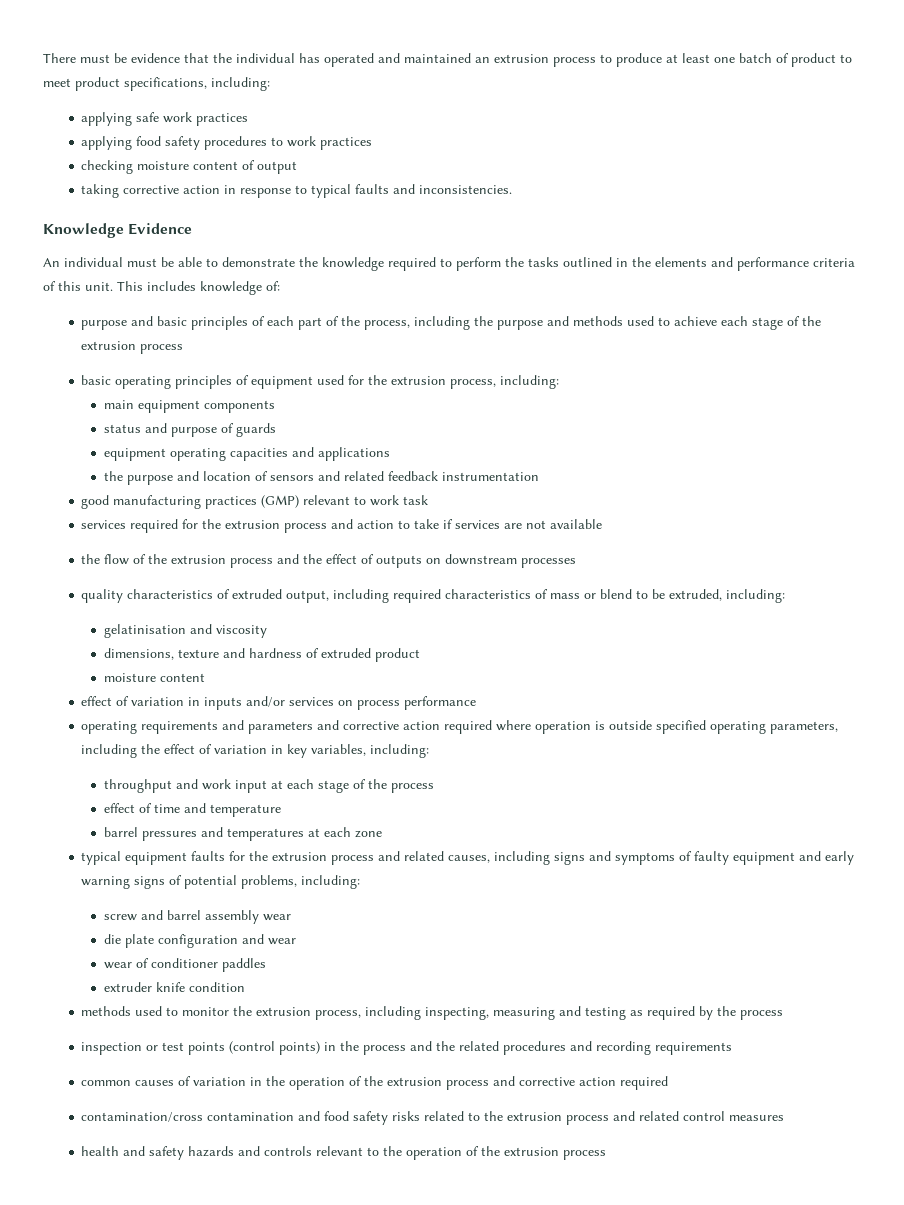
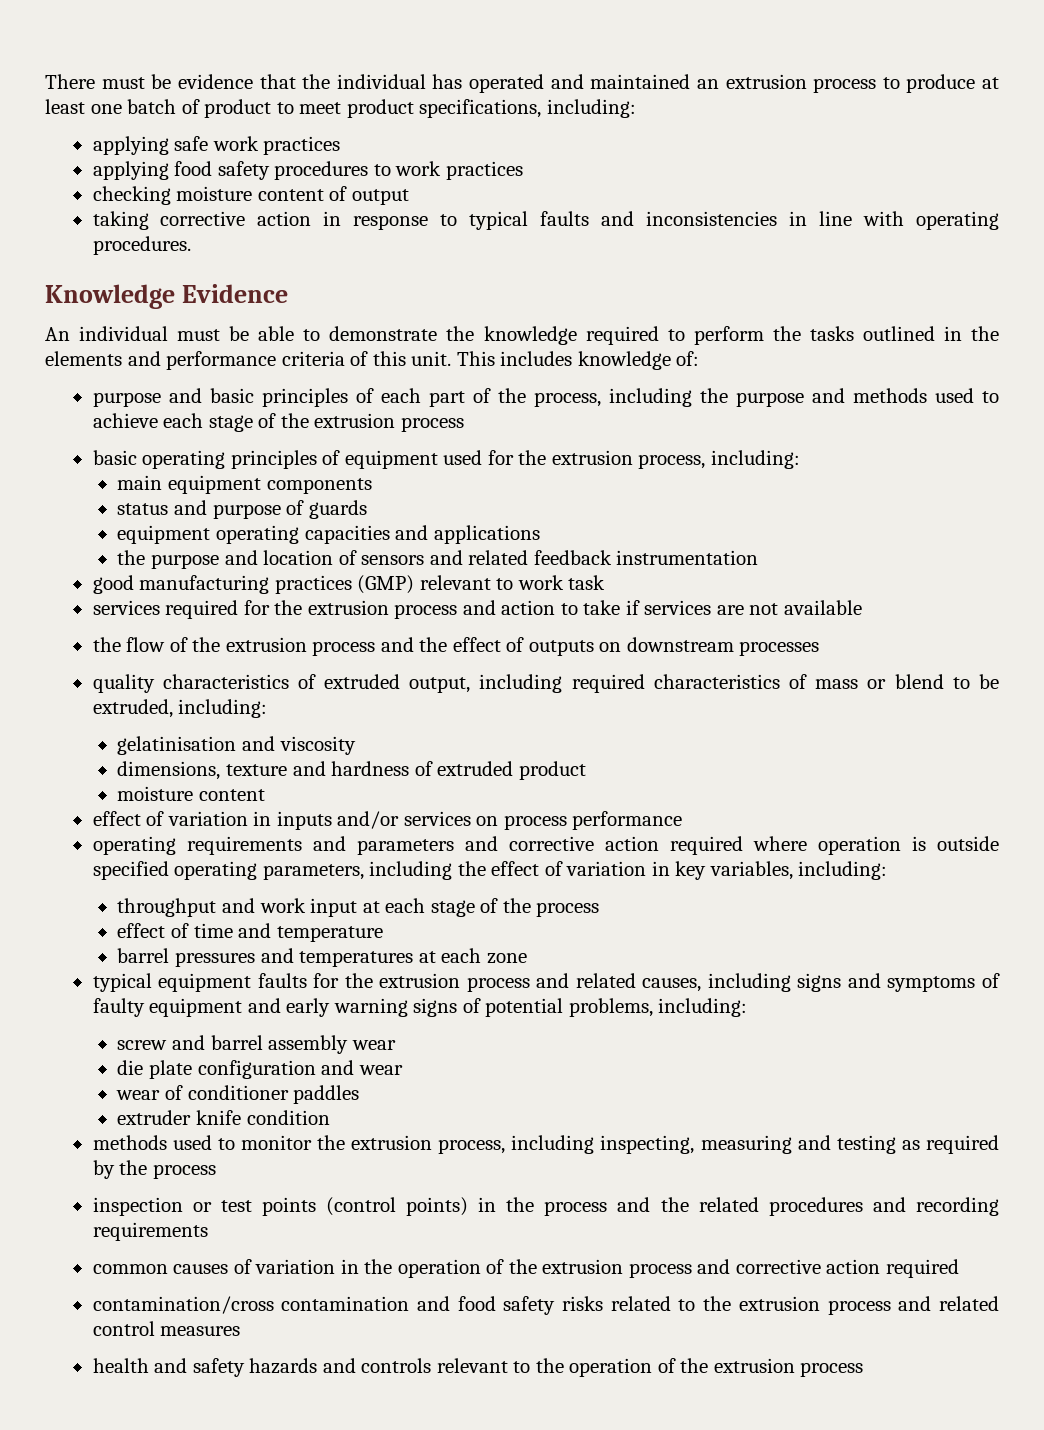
- taking corrective action in response to typical faults and inconsistencies.
+ taking corrective action in response to typical faults and inconsistencies in line with operating procedures.

